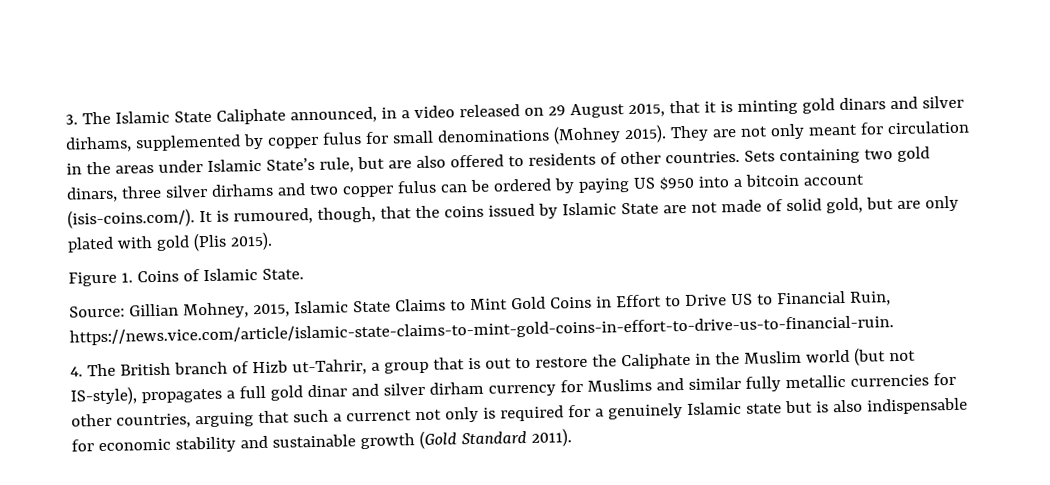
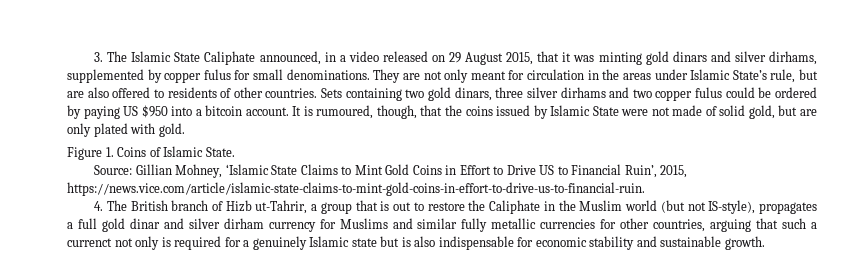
- 3. The Islamic State Caliphate announced, in a video released on 29 August 2015, that it is minting gold dinars and silver dirhams, supplemented by copper fulus for small denominations (Mohney 2015).
+ 3. The Islamic State Caliphate announced, in a video released on 29 August 2015, that it was minting gold dinars and silver dirhams, supplemented by copper fulus for small denominations.
- Sets containing two gold dinars, three silver dirhams and two copper fulus can be ordered by paying US $950 into a bitcoin account (isis-coins.com/). It is rumoured, though, that the coins issued by Islamic State are not made of solid gold, but are only plated with gold (Plis 2015).
+ Sets containing two gold dinars, three silver dirhams and two copper fulus could be ordered by paying US $950 into a bitcoin account. It is rumoured, though, that the coins issued by Islamic State were not made of solid gold, but are only plated with gold.
- Source: Gillian Mohney, 2015, Islamic State Claims to Mint Gold Coins in Effort to Drive US to Financial Ruin, https://news.vice.com/article/islamic-state-claims-to-mint-gold-coins-in-effort-to-drive-us-to-financial-ruin.
+ Source: Gillian Mohney, ‘Islamic State Claims to Mint Gold Coins in Effort to Drive US to Financial Ruin’, 2015, https://news.vice.com/article/islamic-state-claims-to-mint-gold-coins-in-effort-to-drive-us-to-financial-ruin.
- 4. The British branch of Hizb ut-Tahrir, a group that is out to restore the Caliphate in the Muslim world (but not IS-style), propagates a full gold dinar and silver dirham currency for Muslims and similar fully metallic currencies for other countries, arguing that such a currenct not only is required for a genuinely Islamic state but is also indispensable for economic stability and sustainable growth (Gold Standard 2011).
+ 4. The British branch of Hizb ut-Tahrir, a group that is out to restore the Caliphate in the Muslim world (but not IS-style), propagates a full gold dinar and silver dirham currency for Muslims and similar fully metallic currencies for other countries, arguing that such a currenct not only is required for a genuinely Islamic state but is also indispensable for economic stability and sustainable growth.

